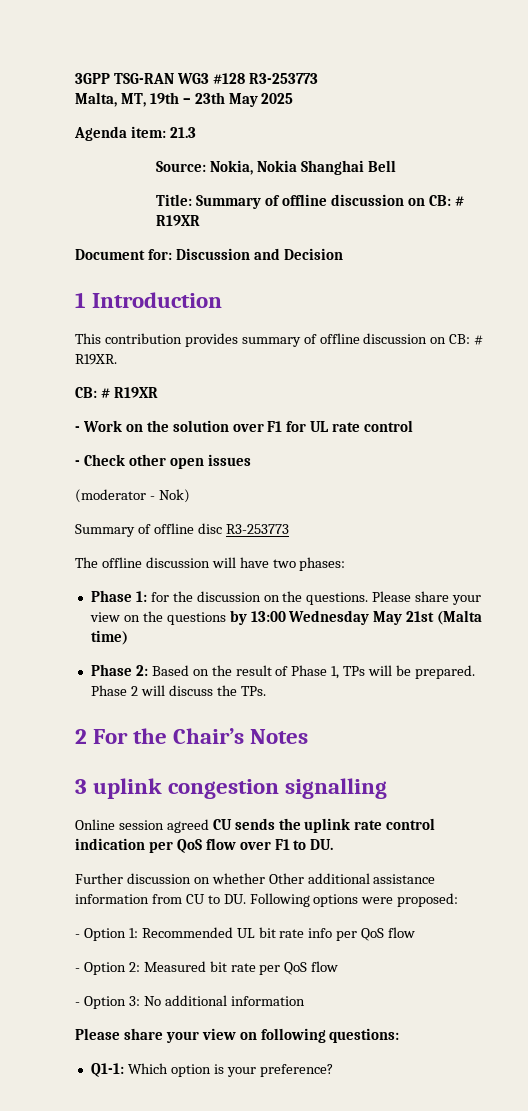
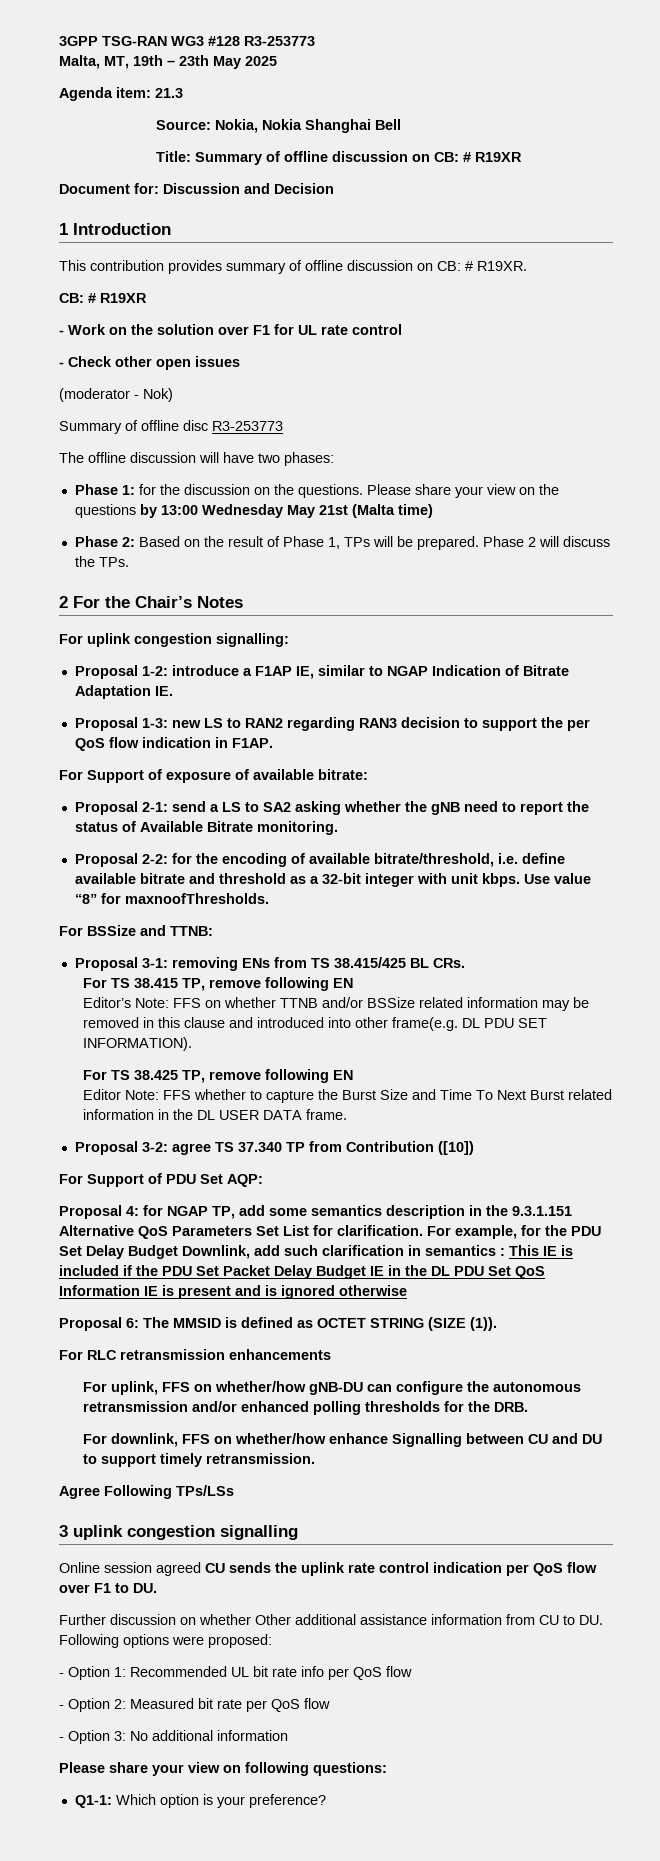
+ For uplink congestion signalling:
+ Proposal 1-2: introduce a F1AP IE, similar to NGAP Indication of Bitrate Adaptation IE.
+ Proposal 1-3: new LS to RAN2 regarding RAN3 decision to support the per QoS flow indication in F1AP.
+ For Support of exposure of available bitrate:
+ Proposal 2-1: send a LS to SA2 asking whether the gNB need to report the status of Available Bitrate monitoring.
+ Proposal 2-2: for the encoding of available bitrate/threshold, i.e. define available bitrate and threshold as a 32-bit integer with unit kbps. Use value “8” for maxnoofThresholds.
+ For BSSize and TTNB:
+ Proposal 3-1: removing ENs from TS 38.415/425 BL CRs.
+ For TS 38.415 TP, remove following EN
+ Editor’s Note: FFS on whether TTNB and/or BSSize related information may be removed in this clause and introduced into other frame(e.g. DL PDU SET INFORMATION).
+ For TS 38.425 TP, remove following EN
+ Editor Note: FFS whether to capture the Burst Size and Time To Next Burst related information in the DL USER DATA frame.
+ Proposal 3-2: agree TS 37.340 TP from Contribution ([10])
+ For Support of PDU Set AQP:
+ Proposal 4: for NGAP TP, add some semantics description in the 9.3.1.151 Alternative QoS Parameters Set List for clarification. For example, for the PDU Set Delay Budget Downlink, add such clarification in semantics : This IE is included if the PDU Set Packet Delay Budget IE in the DL PDU Set QoS Information IE is present and is ignored otherwise
+ Proposal 6: The MMSID is defined as OCTET STRING (SIZE (1)).
+ For RLC retransmission enhancements
+ For uplink, FFS on whether/how gNB-DU can configure the autonomous retransmission and/or enhanced polling thresholds for the DRB.
+ For downlink, FFS on whether/how enhance Signalling between CU and DU to support timely retransmission.
+ Agree Following TPs/LSs

